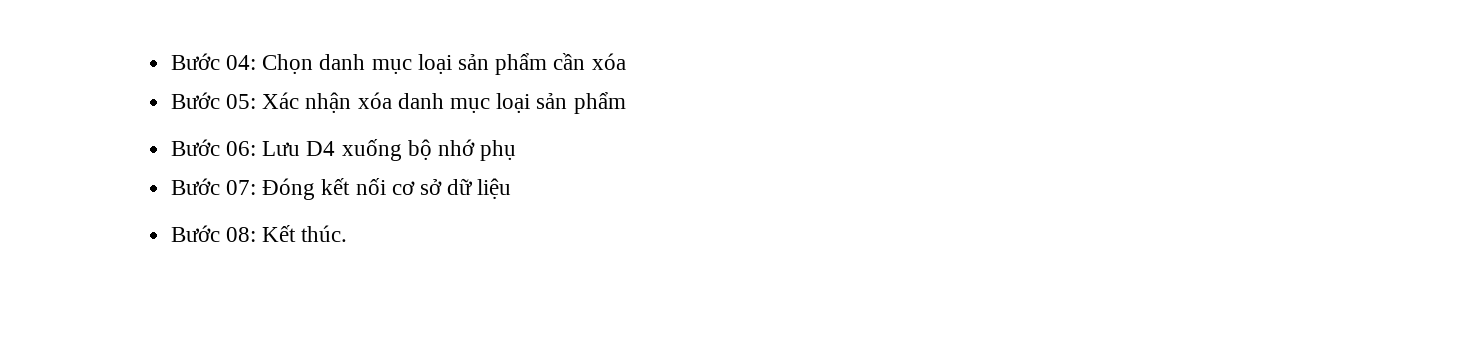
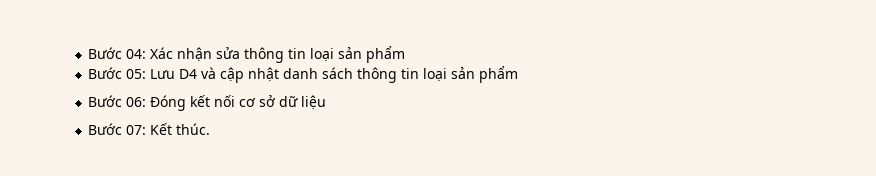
- Bước 04: Chọn danh mục loại sản phẩm cần xóa
+ Bước 04: Xác nhận sửa thông tin loại sản phẩm
- Bước 05: Xác nhận xóa danh mục loại sản phẩm
+ Bước 05: Lưu D4 và cập nhật danh sách thông tin loại sản phẩm
- Bước 06: Lưu D4 xuống bộ nhớ phụ
- Bước 07: Đóng kết nối cơ sở dữ liệu
+ Bước 06: Đóng kết nối cơ sở dữ liệu
- Bước 08: Kết thúc.
+ Bước 07: Kết thúc.

